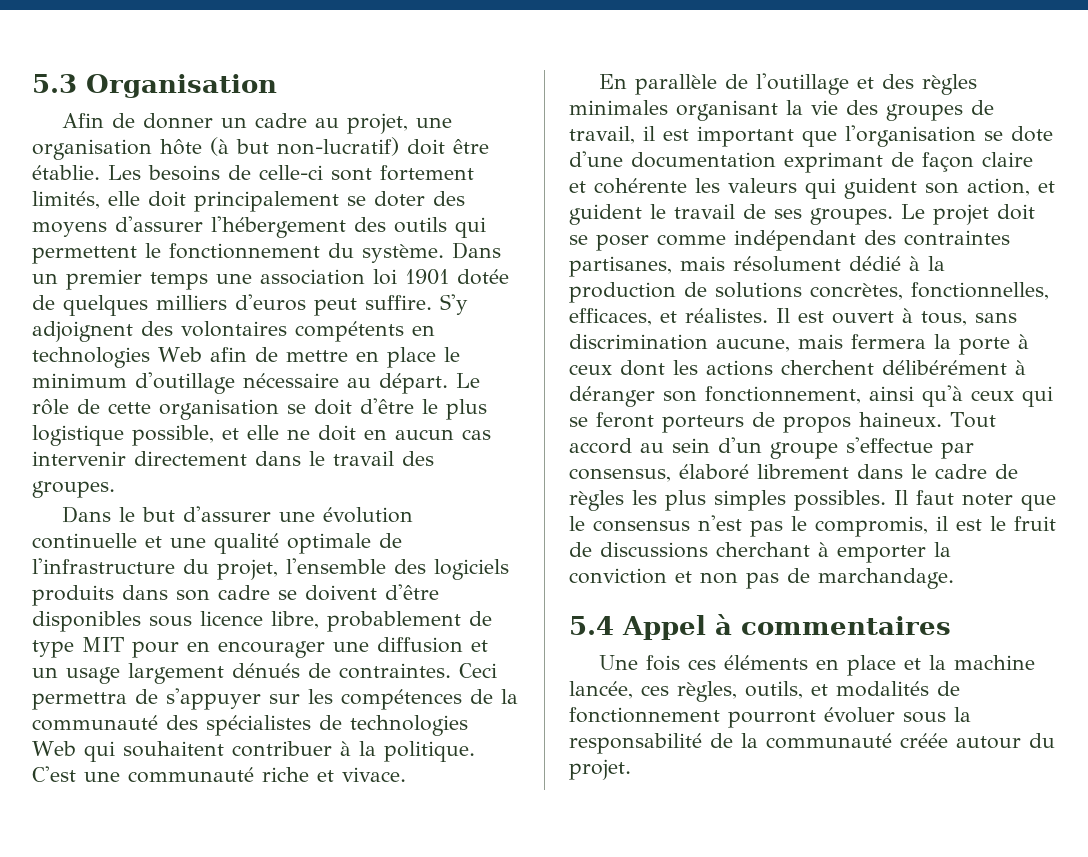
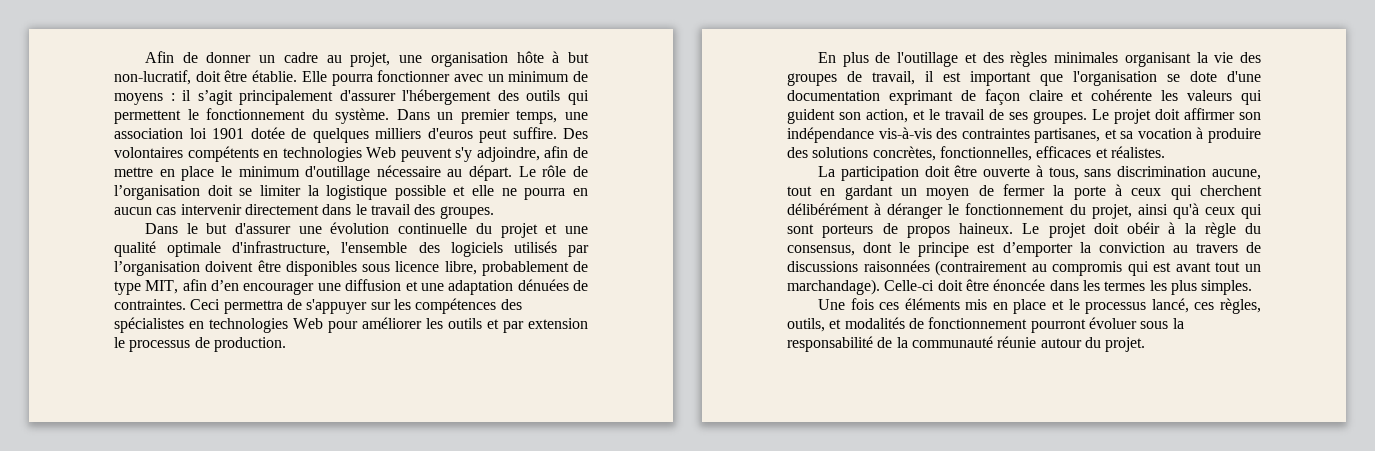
- 5.3 Organisation
- Afin de donner un cadre au projet, une organisation hôte (à but non-lucratif) doit être établie. Les besoins de celle-ci sont fortement limités, elle doit principalement se doter des moyens d'assurer l'hébergement des outils qui permettent le fonctionnement du système.
+ Afin de donner un cadre au projet, une organisation hôte à but non-lucratif, doit être établie. Elle pourra fonctionner avec un minimum de moyens : il s’agit principalement d'assurer l'hébergement des outils qui permettent le fonctionnement du système.
- Dans un premier temps une association loi 1901 dotée de quelques milliers d'euros peut suffire.
+ Dans un premier temps, une association loi 1901 dotée de quelques milliers d'euros peut suffire.
- S'y adjoignent des volontaires compétents en technologies Web afin de mettre en place le minimum d'outillage nécessaire au départ.
+ Des volontaires compétents en technologies Web peuvent s'y adjoindre, afin de mettre en place le minimum d'outillage nécessaire au départ.
- Le rôle de cette organisation se doit d'être le plus logistique possible, et elle ne doit en aucun cas intervenir directement dans le travail des groupes.
+ Le rôle de l’organisation doit se limiter la logistique possible et elle ne pourra en aucun cas intervenir directement dans le travail des groupes.
- Dans le but d'assurer une évolution continuelle et une qualité optimale de l'infrastructure du projet, l'ensemble des logiciels produits dans son cadre se doivent d'être disponibles sous licence libre, probablement de type MIT pour en encourager une diffusion et un usage largement dénués de contraintes.
+ Dans le but d'assurer une évolution continuelle du projet et une qualité optimale d'infrastructure, l'ensemble des logiciels utilisés par l’organisation doivent être disponibles sous licence libre, probablement de type MIT, afin d’en encourager une diffusion et une adaptation dénuées de contraintes.
- Ceci permettra de s'appuyer sur les compétences de la communauté des spécialistes de technologies Web qui souhaitent contribuer à la politique. C'est une communauté riche et vivace.
+ Ceci permettra de s'appuyer sur les compétences des spécialistes en technologies Web pour améliorer les outils et par extension le processus de production.
- En parallèle de l'outillage et des règles minimales organisant la vie des groupes de travail, il est important que l'organisation se dote d'une documentation exprimant de façon claire et cohérente les valeurs qui guident son action, et guident le travail de ses groupes.
+ En plus de l'outillage et des règles minimales organisant la vie des groupes de travail, il est important que l'organisation se dote d'une documentation exprimant de façon claire et cohérente les valeurs qui guident son action, et le travail de ses groupes.
- Le projet doit se poser comme indépendant des contraintes partisanes, mais résolument dédié à la production de solutions concrètes, fonctionnelles, efficaces, et réalistes. Il est ouvert à tous, sans discrimination aucune, mais fermera la porte à ceux dont les actions cherchent délibérément à déranger son fonctionnement, ainsi qu'à ceux qui se feront porteurs de propos haineux.
+ Le projet doit affirmer son indépendance vis-à-vis des contraintes partisanes, et sa vocation à produire des solutions concrètes, fonctionnelles, efficaces et réalistes.
+ La participation doit être ouverte à tous, sans discrimination aucune, tout en gardant un moyen de fermer la porte à ceux qui cherchent délibérément à déranger le fonctionnement du projet, ainsi qu'à ceux qui sont porteurs de propos haineux.
- Tout accord au sein d'un groupe s'effectue par consensus, élaboré librement dans le cadre de règles les plus simples possibles. Il faut noter que le consensus n'est pas le compromis, il est le fruit de discussions cherchant à emporter la conviction et non pas de marchandage.
- 5.4 Appel à commentaires
+ Le projet doit obéir à la règle du consensus, dont le principe est d’emporter la conviction au travers de discussions raisonnées (contrairement au compromis qui est avant tout un marchandage). Celle-ci doit être énoncée dans les termes les plus simples.
- Une fois ces éléments en place et la machine lancée, ces règles, outils, et modalités de fonctionnement pourront évoluer sous la responsabilité de la communauté créée autour du projet.
+ Une fois ces éléments mis en place et le processus lancé, ces règles, outils, et modalités de fonctionnement pourront évoluer sous la responsabilité de la communauté réunie autour du projet.

